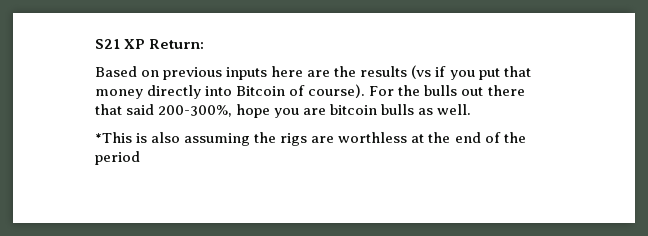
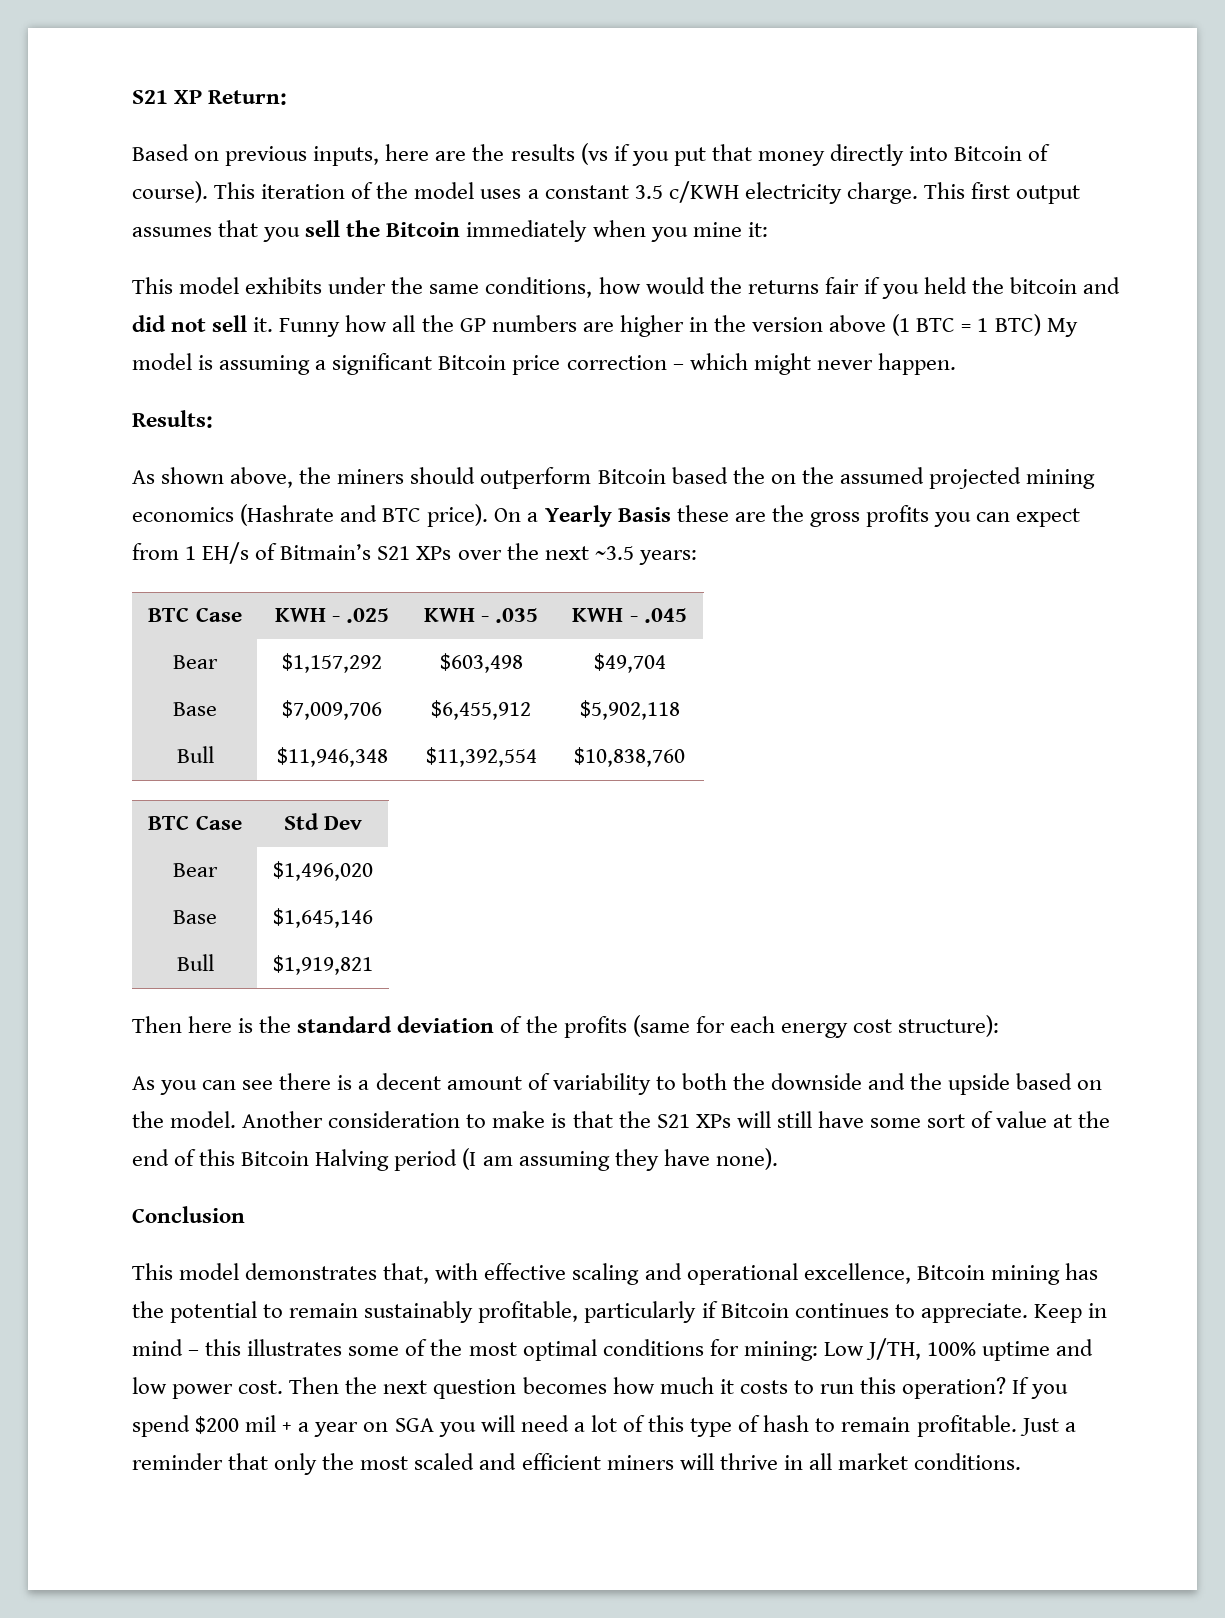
- Based on previous inputs here are the results (vs if you put that money directly into Bitcoin of course).
+ Based on previous inputs, here are the results (vs if you put that money directly into Bitcoin of course).
- For the bulls out there that said 200-300%, hope you are bitcoin bulls as well.
- *This is also assuming the rigs are worthless at the end of the period
+ This iteration of the model uses a constant 3.5 c/KWH electricity charge. This first output assumes that you sell the Bitcoin immediately when you mine it:
+ This model exhibits under the same conditions, how would the returns fair if you held the bitcoin and did not sell it. Funny how all the GP numbers are higher in the version above (1 BTC = 1 BTC) My model is assuming a significant Bitcoin price correction – which might never happen.
+ Results:
+ As shown above, the miners should outperform Bitcoin based the on the assumed projected mining economics (Hashrate and BTC price). On a Yearly Basis these are the gross profits you can expect from 1 EH/s of Bitmain’s S21 XPs over the next ~3.5 years:
+ BTC Case | KWH - .025 | KWH - .035 | KWH - .045
+ Bear | $1,157,292 | $603,498 | $49,704
+ Base | $7,009,706 | $6,455,912 | $5,902,118
+ Bull | $11,946,348 | $11,392,554 | $10,838,760
+ BTC Case | Std Dev
+ Bear | $1,496,020
+ Base | $1,645,146
+ Bull | $1,919,821
+ Then here is the standard deviation of the profits (same for each energy cost structure):
+ As you can see there is a decent amount of variability to both the downside and the upside based on the model. Another consideration to make is that the S21 XPs will still have some sort of value at the end of this Bitcoin Halving period (I am assuming they have none).
+ Conclusion
+ This model demonstrates that, with effective scaling and operational excellence, Bitcoin mining has the potential to remain sustainably profitable, particularly if Bitcoin continues to appreciate. Keep in mind – this illustrates some of the most optimal conditions for mining: Low J/TH, 100% uptime and low power cost. Then the next question becomes how much it costs to run this operation? If you spend $200 mil + a year on SGA you will need a lot of this type of hash to remain profitable. Just a reminder that only the most scaled and efficient miners will thrive in all market conditions.

